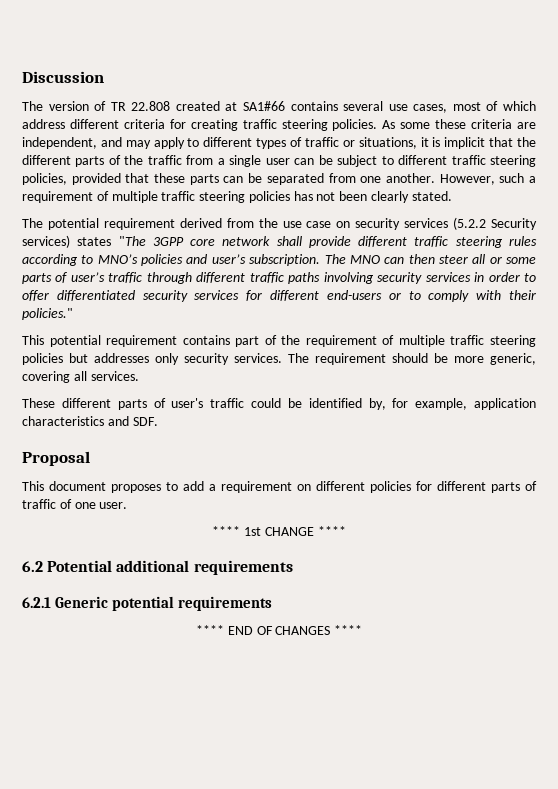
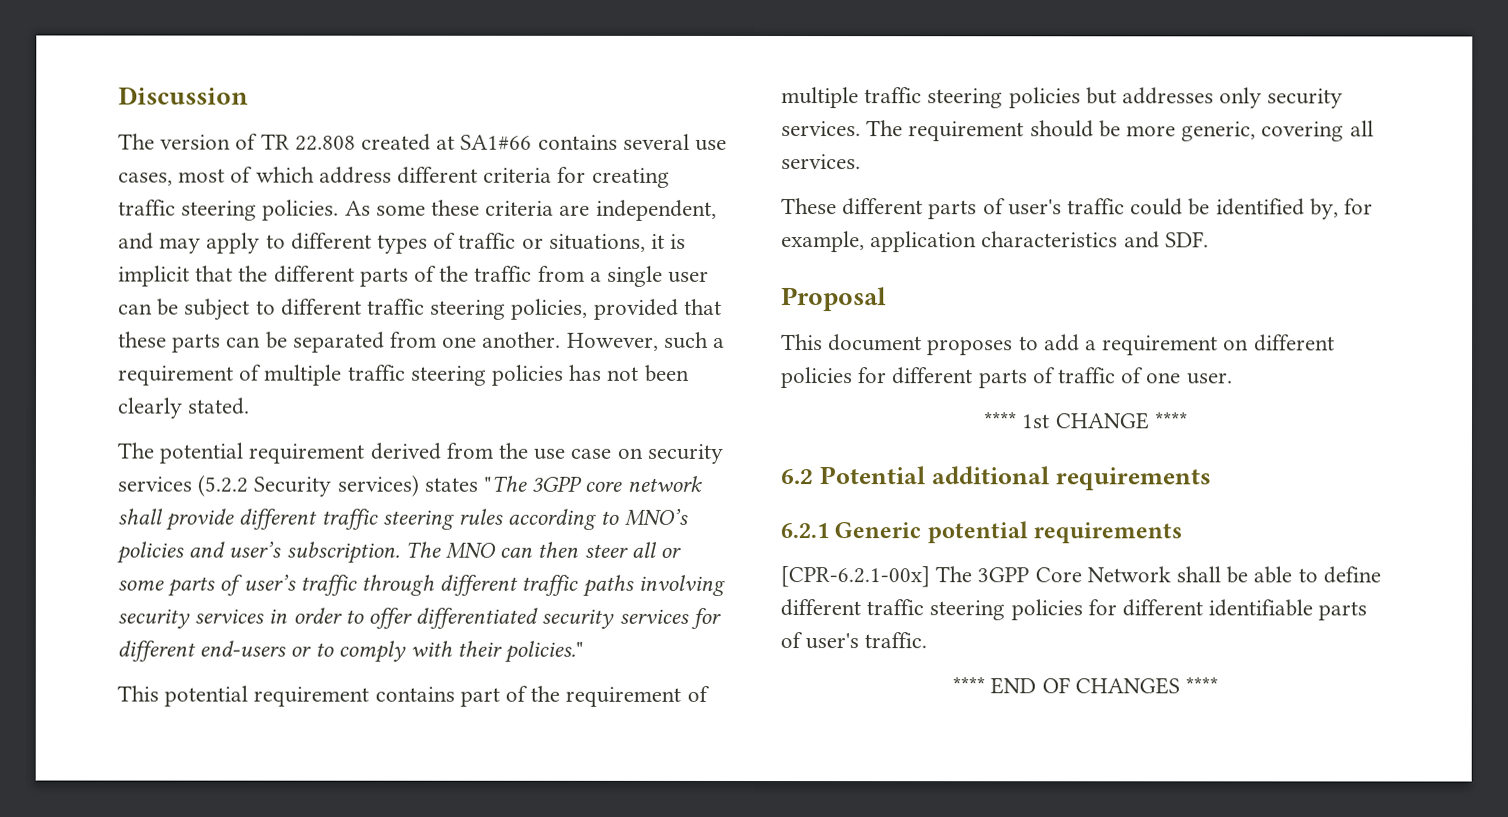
+ [CPR-6.2.1-00x] The 3GPP Core Network shall be able to define different traffic steering policies for different identifiable parts of user's traffic.

